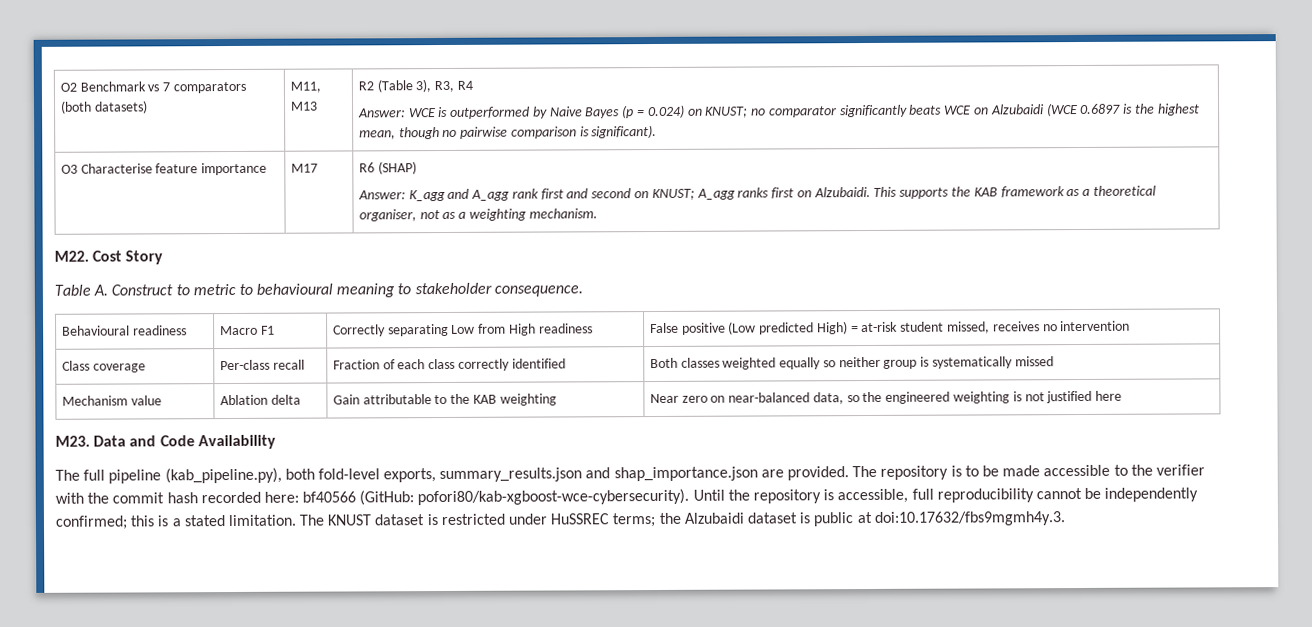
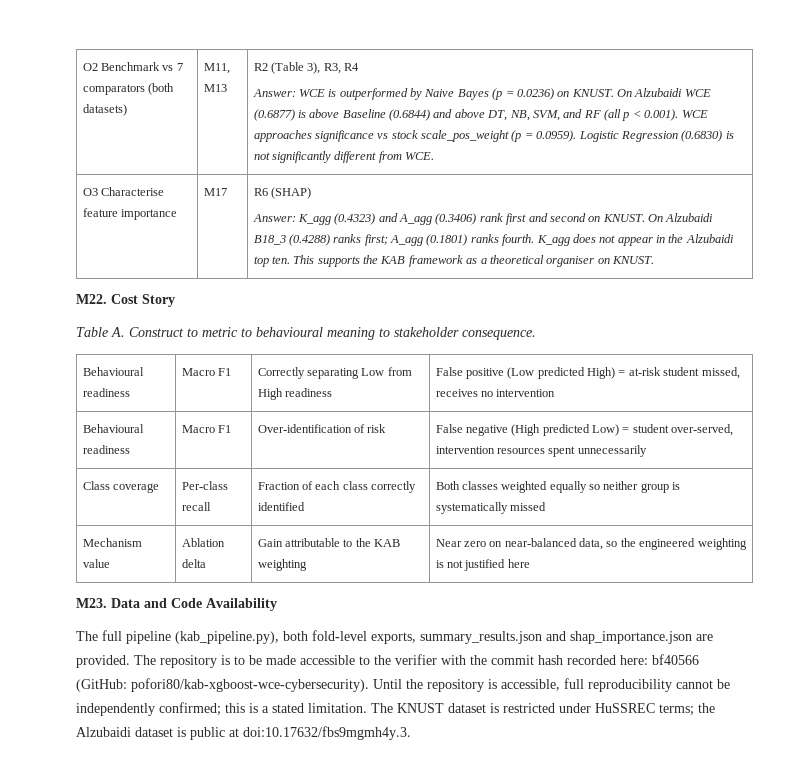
- Answer: WCE is outperformed by Naive Bayes (p = 0.024) on KNUST; no comparator significantly beats WCE on Alzubaidi (WCE 0.6897 is the highest mean, though no pairwise comparison is significant).
+ Answer: WCE is outperformed by Naive Bayes (p = 0.0236) on KNUST. On Alzubaidi WCE (0.6877) is above Baseline (0.6844) and above DT, NB, SVM, and RF (all p < 0.001). WCE approaches significance vs stock scale_pos_weight (p = 0.0959). Logistic Regression (0.6830) is not significantly different from WCE.
- Answer: K_agg and A_agg rank first and second on KNUST; A_agg ranks first on Alzubaidi.
+ Answer: K_agg (0.4323) and A_agg (0.3406) rank first and second on KNUST. On Alzubaidi B18_3 (0.4288) ranks first; A_agg (0.1801) ranks fourth. K_agg does not appear in the Alzubaidi top ten.
- This supports the KAB framework as a theoretical organiser, not as a weighting mechanism.
+ This supports the KAB framework as a theoretical organiser on KNUST.
+ Behavioural readiness | Macro F1 | Over-identification of risk | False negative (High predicted Low) = student over-served, intervention resources spent unnecessarily

